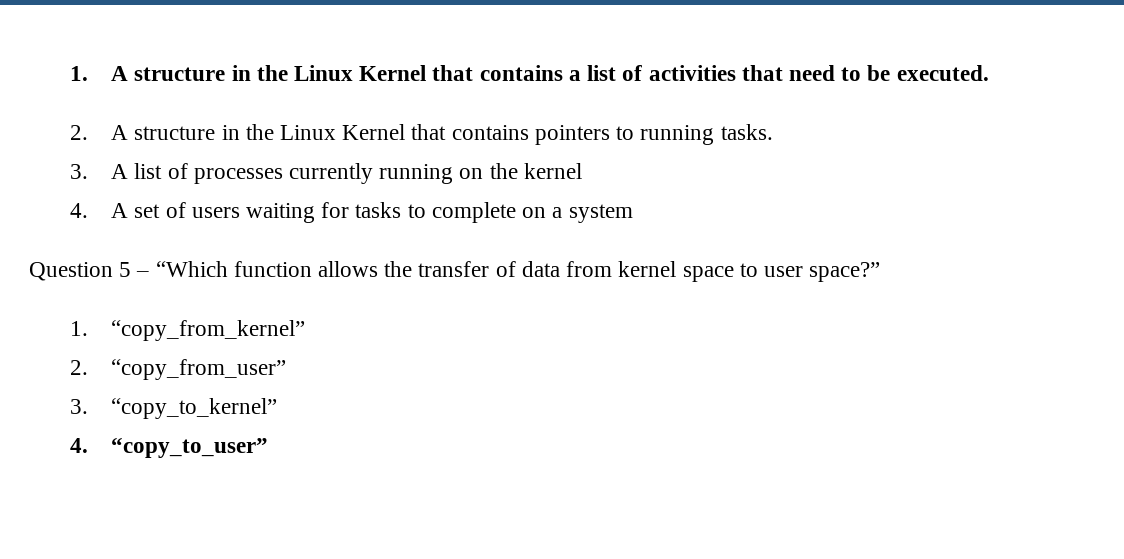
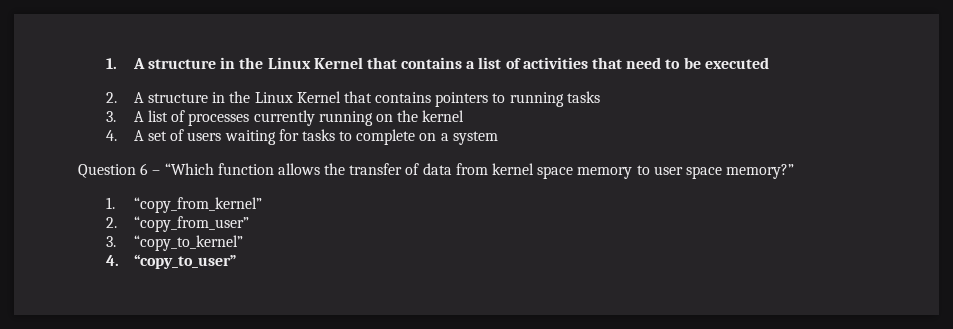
- 1. A structure in the Linux Kernel that contains a list of activities that need to be executed.
+ 1. A structure in the Linux Kernel that contains a list of activities that need to be executed
- 2. A structure in the Linux Kernel that contains pointers to running tasks.
+ 2. A structure in the Linux Kernel that contains pointers to running tasks
- Question 5 – “Which function allows the transfer of data from kernel space to user space?”
+ Question 6 – “Which function allows the transfer of data from kernel space memory to user space memory?”

